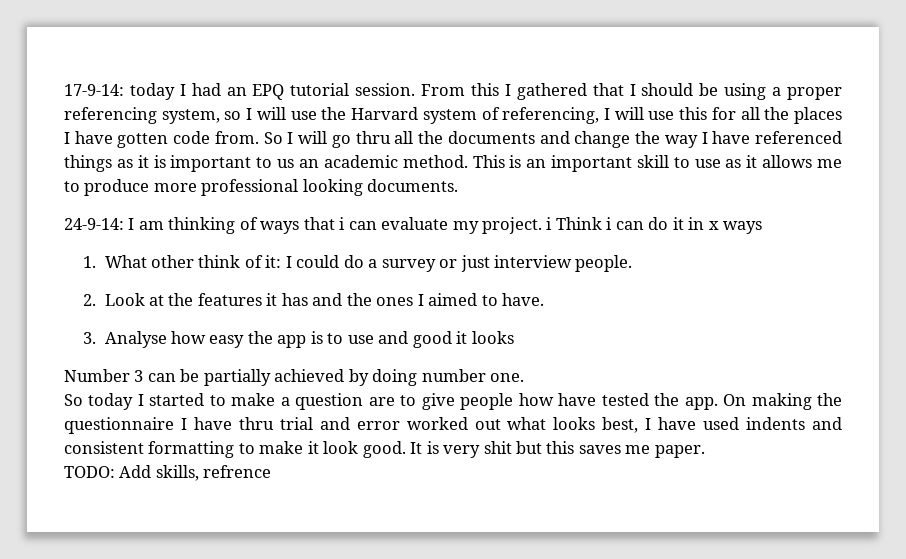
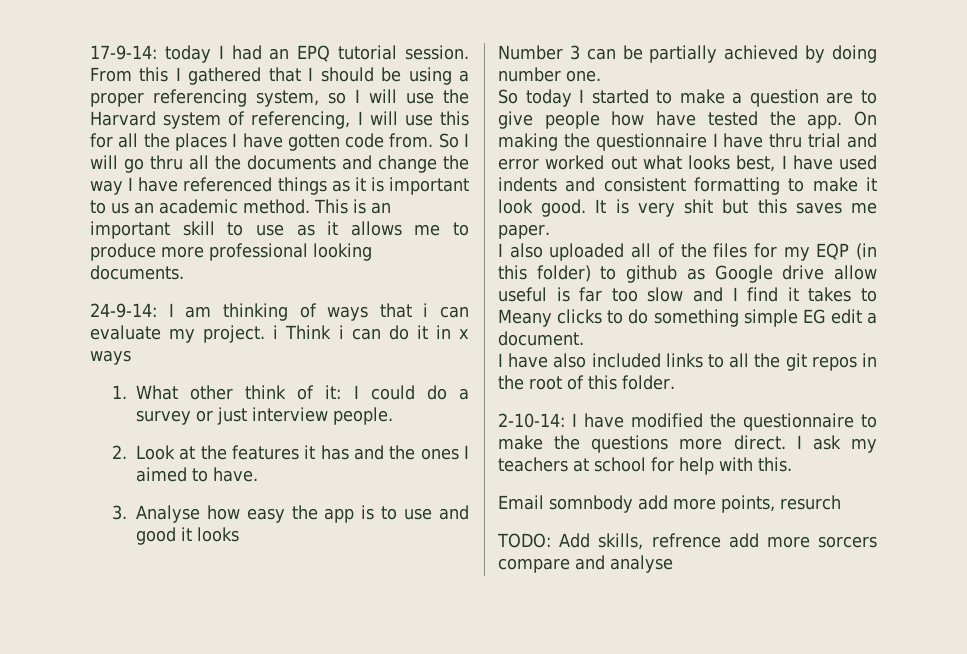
- TODO: Add skills, refrence
+ I also uploaded all of the files for my EQP (in this folder) to github as Google drive allow useful is far too slow and I find it takes to Meany clicks to do something simple EG edit a document.
+ I have also included links to all the git repos in the root of this folder.
+ 2-10-14: I have modified the questionnaire to make the questions more direct. I ask my teachers at school for help with this.
+ Email somnbody add more points, resurch
+ TODO: Add skills, refrence add more sorcers compare and analyse

